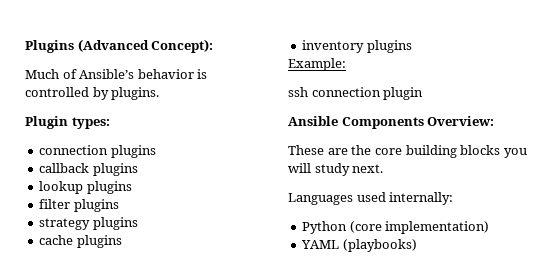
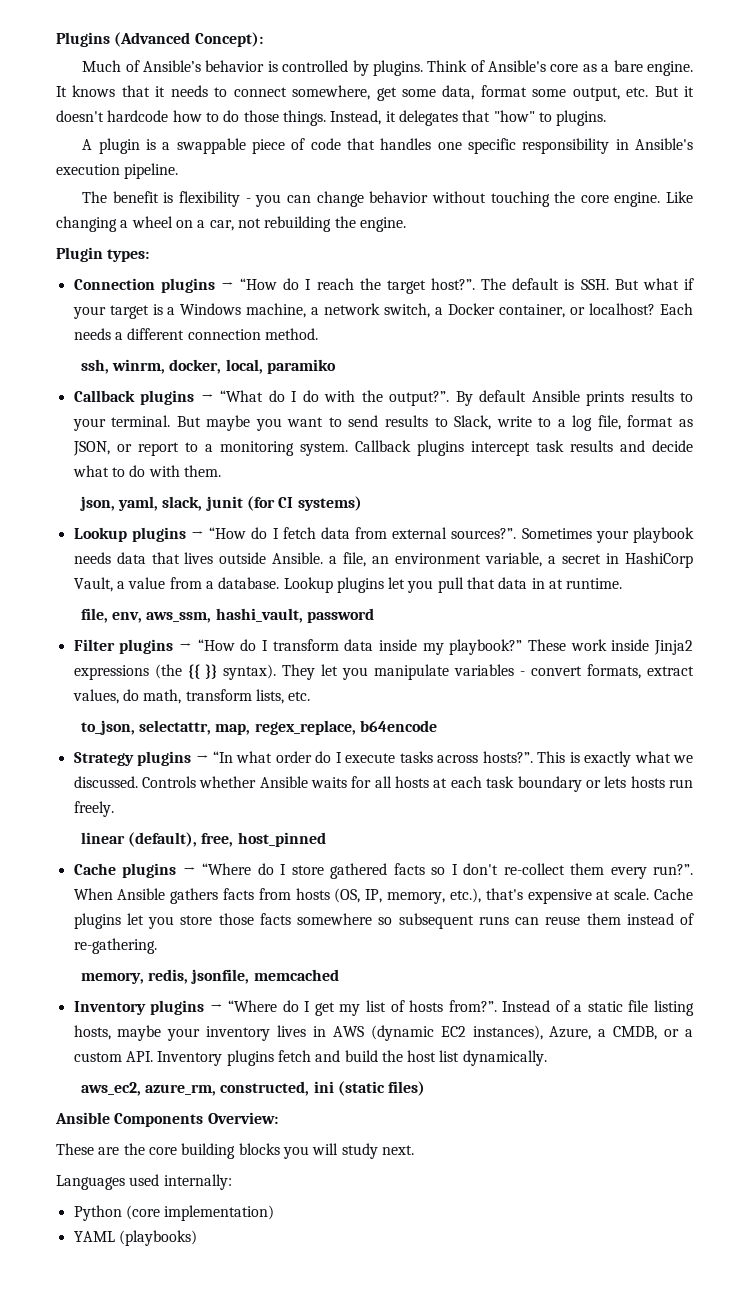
- Much of Ansible’s behavior is controlled by plugins.
+ Much of Ansible’s behavior is controlled by plugins. Think of Ansible's core as a bare engine. It knows that it needs to connect somewhere, get some data, format some output, etc. But it doesn't hardcode how to do those things. Instead, it delegates that "how" to plugins.
+ A plugin is a swappable piece of code that handles one specific responsibility in Ansible's execution pipeline.
+ The benefit is flexibility - you can change behavior without touching the core engine. Like changing a wheel on a car, not rebuilding the engine.
  Plugin types:
- connection plugins
- callback plugins
- lookup plugins
- filter plugins
- strategy plugins
- cache plugins
- inventory plugins
- Example:
- ssh connection plugin
+ Connection plugins → “How do I reach the target host?”. The default is SSH. But what if your target is a Windows machine, a network switch, a Docker container, or localhost? Each needs a different connection method.
+ ssh, winrm, docker, local, paramiko
+ Callback plugins → “What do I do with the output?”. By default Ansible prints results to your terminal. But maybe you want to send results to Slack, write to a log file, format as JSON, or report to a monitoring system. Callback plugins intercept task results and decide what to do with them.
+ json, yaml, slack, junit (for CI systems)
+ Lookup plugins → “How do I fetch data from external sources?”. Sometimes your playbook needs data that lives outside Ansible. a file, an environment variable, a secret in HashiCorp Vault, a value from a database. Lookup plugins let you pull that data in at runtime.
+ file, env, aws_ssm, hashi_vault, password
+ Filter plugins → “How do I transform data inside my playbook?” These work inside Jinja2 expressions (the {{ }} syntax). They let you manipulate variables - convert formats, extract values, do math, transform lists, etc.
+ to_json, selectattr, map, regex_replace, b64encode
+ Strategy plugins → “In what order do I execute tasks across hosts?”. This is exactly what we discussed. Controls whether Ansible waits for all hosts at each task boundary or lets hosts run freely.
+ linear (default), free, host_pinned
+ Cache plugins → “Where do I store gathered facts so I don't re-collect them every run?”. When Ansible gathers facts from hosts (OS, IP, memory, etc.), that's expensive at scale. Cache plugins let you store those facts somewhere so subsequent runs can reuse them instead of re-gathering.
+ memory, redis, jsonfile, memcached
+ Inventory plugins → “Where do I get my list of hosts from?”. Instead of a static file listing hosts, maybe your inventory lives in AWS (dynamic EC2 instances), Azure, a CMDB, or a custom API. Inventory plugins fetch and build the host list dynamically.
+ aws_ec2, azure_rm, constructed, ini (static files)

